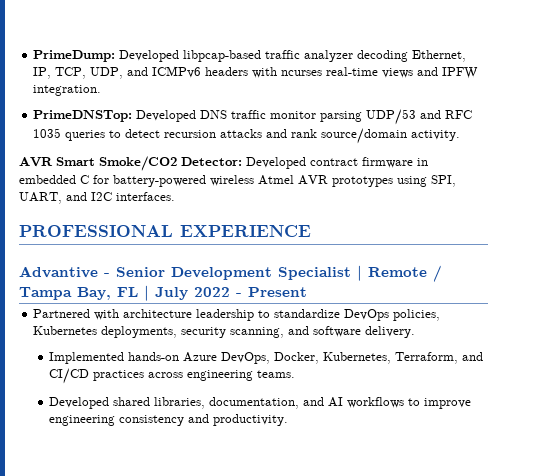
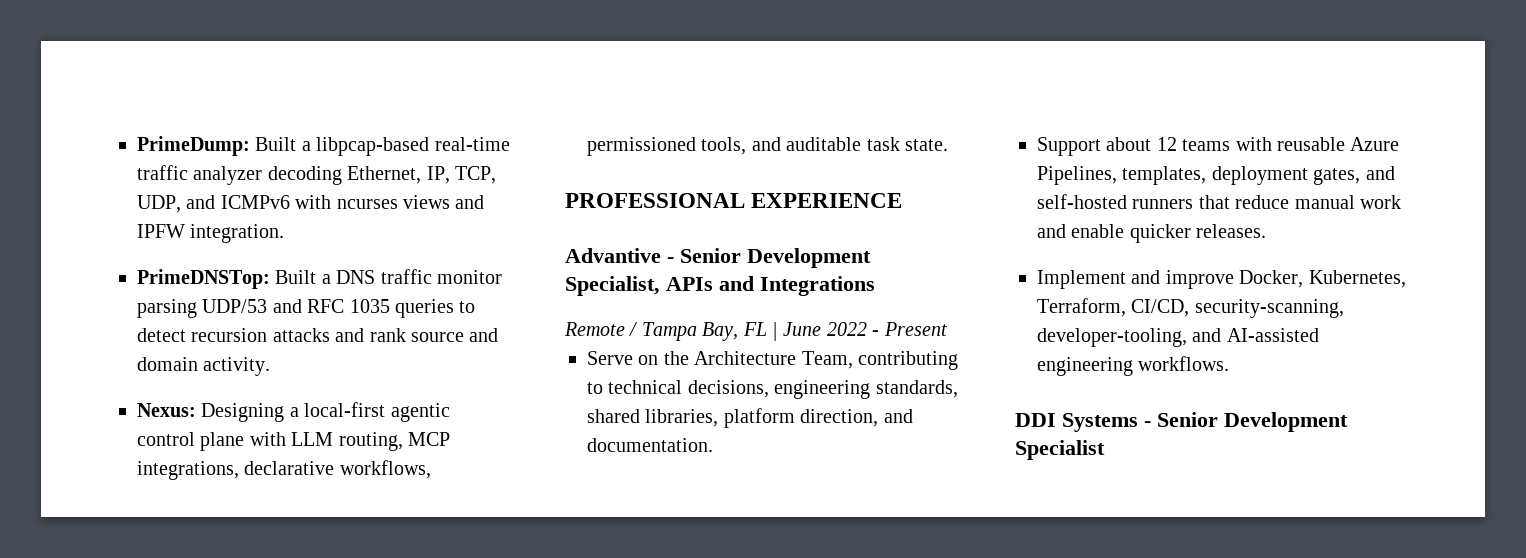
- PrimeDump: Developed libpcap-based traffic analyzer decoding Ethernet, IP, TCP, UDP, and ICMPv6 headers with ncurses real-time views and IPFW integration.
+ PrimeDump: Built a libpcap-based real-time traffic analyzer decoding Ethernet, IP, TCP, UDP, and ICMPv6 with ncurses views and IPFW integration.
- PrimeDNSTop: Developed DNS traffic monitor parsing UDP/53 and RFC 1035 queries to detect recursion attacks and rank source/domain activity.
- AVR Smart Smoke/CO2 Detector: Developed contract firmware in embedded C for battery-powered wireless Atmel AVR prototypes using SPI, UART, and I2C interfaces.
+ PrimeDNSTop: Built a DNS traffic monitor parsing UDP/53 and RFC 1035 queries to detect recursion attacks and rank source and domain activity.
+ Nexus: Designing a local-first agentic control plane with LLM routing, MCP integrations, declarative workflows, permissioned tools, and auditable task state.
- Advantive - Senior Development Specialist | Remote / Tampa Bay, FL | July 2022 - Present
+ Advantive - Senior Development Specialist, APIs and Integrations
+ Remote / Tampa Bay, FL | June 2022 - Present
- Partnered with architecture leadership to standardize DevOps policies, Kubernetes deployments, security scanning, and software delivery.
- Implemented hands-on Azure DevOps, Docker, Kubernetes, Terraform, and CI/CD practices across engineering teams.
- Developed shared libraries, documentation, and AI workflows to improve engineering consistency and productivity.
+ Serve on the Architecture Team, contributing to technical decisions, engineering standards, shared libraries, platform direction, and documentation.
+ Support about 12 teams with reusable Azure Pipelines, templates, deployment gates, and self-hosted runners that reduce manual work and enable quicker releases.
+ Implement and improve Docker, Kubernetes, Terraform, CI/CD, security-scanning, developer-tooling, and AI-assisted engineering workflows.
+ DDI Systems - Senior Development Specialist

